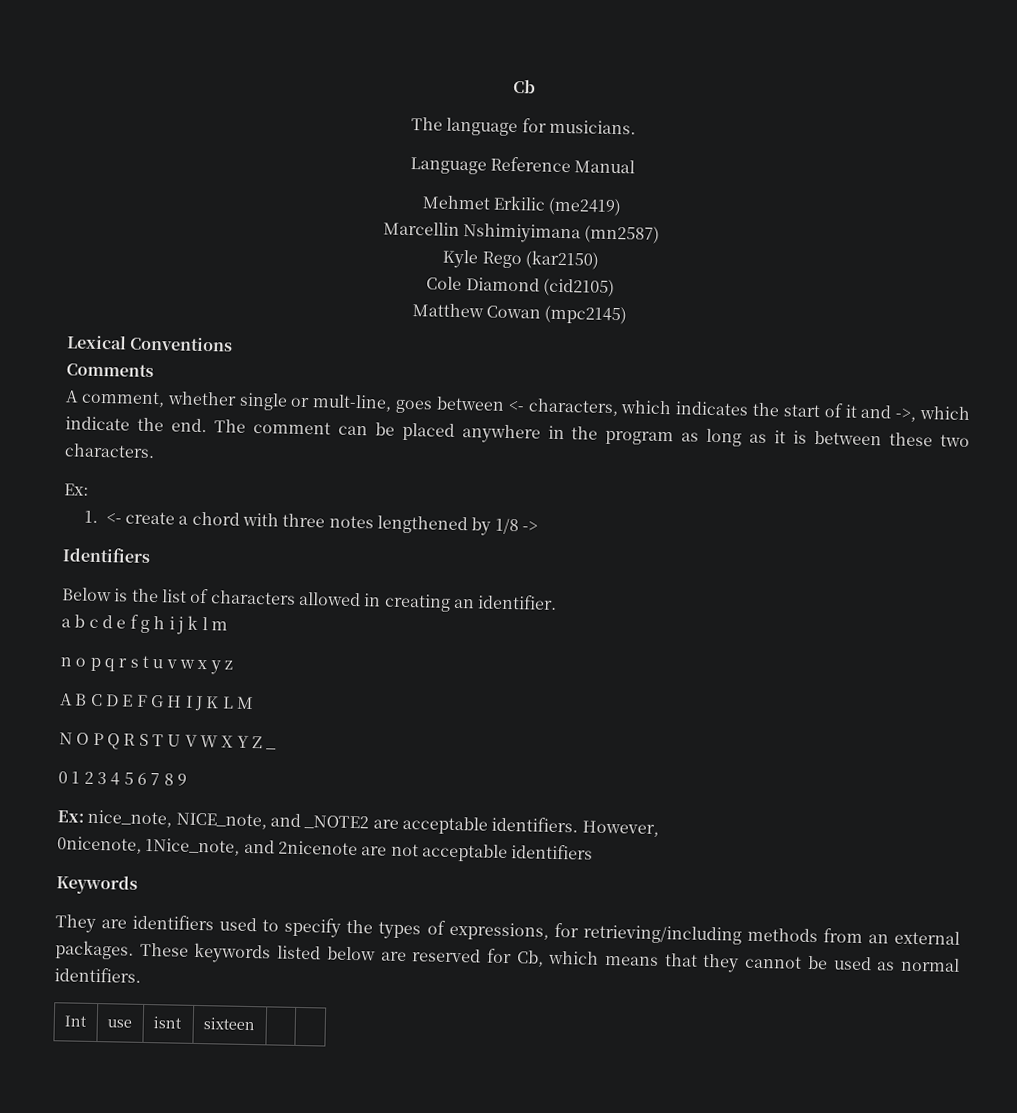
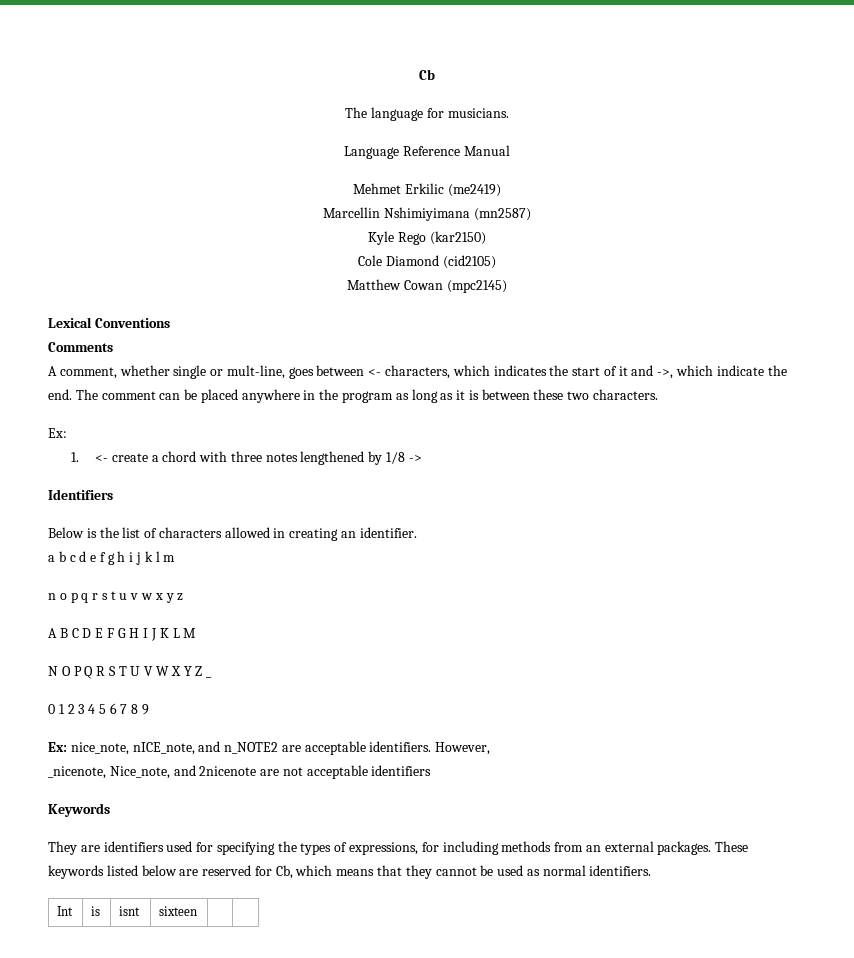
- Ex: nice_note, NICE_note, and _NOTE2 are acceptable identifiers.
+ Ex: nice_note, nICE_note, and n_NOTE2 are acceptable identifiers.
- 0nicenote, 1Nice_note, and 2nicenote are not acceptable identifiers
+ _nicenote, Nice_note, and 2nicenote are not acceptable identifiers
- They are identifiers used to specify the types of expressions, for retrieving/including methods from an external packages.
+ They are identifiers used for specifying the types of expressions, for including methods from an external packages.
- Int | use | isnt | sixteen | |
+ Int | is | isnt | sixteen | |

